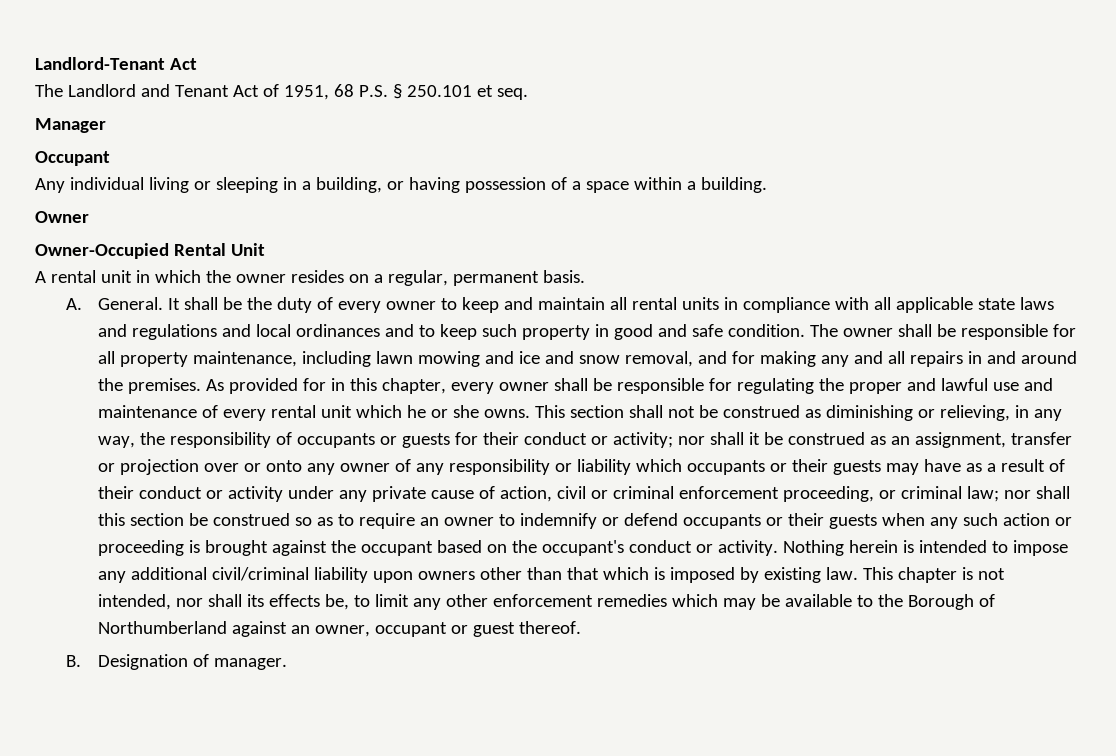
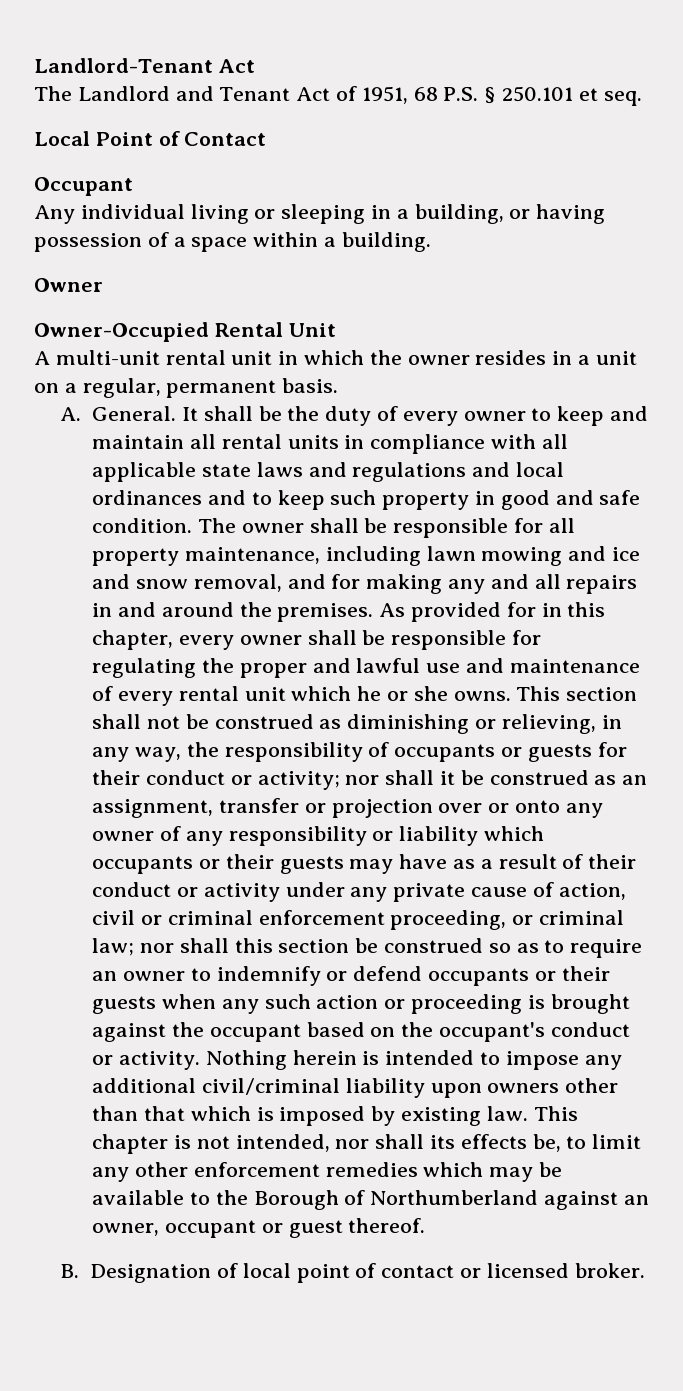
- Manager
+ Local Point of Contact
- A rental unit in which the owner resides on a regular, permanent basis.
+ A multi-unit rental unit in which the owner resides in a unit on a regular, permanent basis.
- B. Designation of manager.
+ B. Designation of local point of contact or licensed broker.

